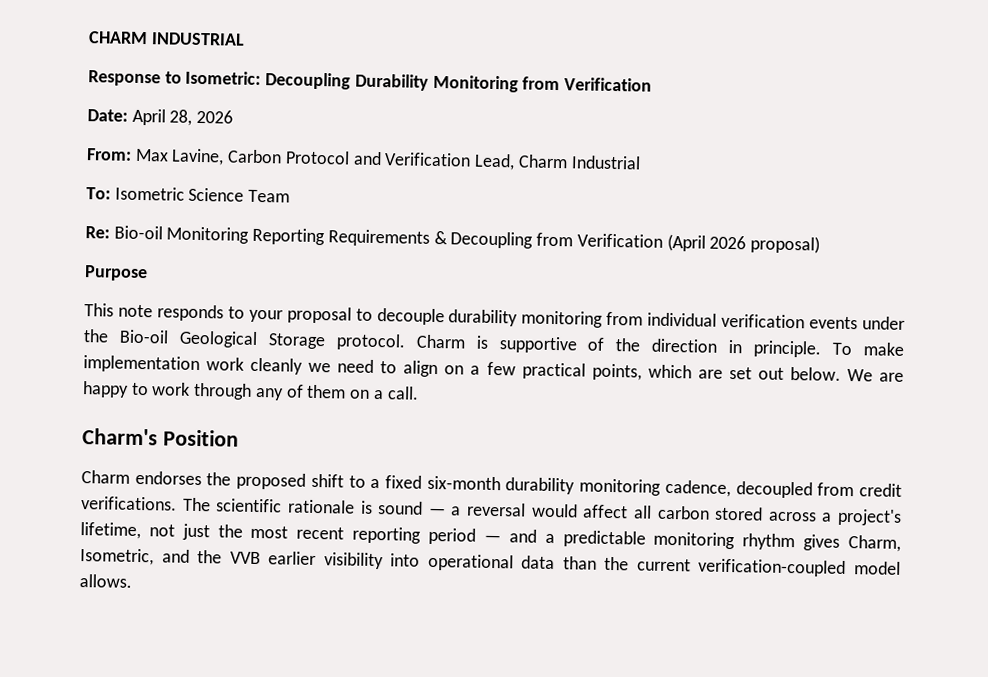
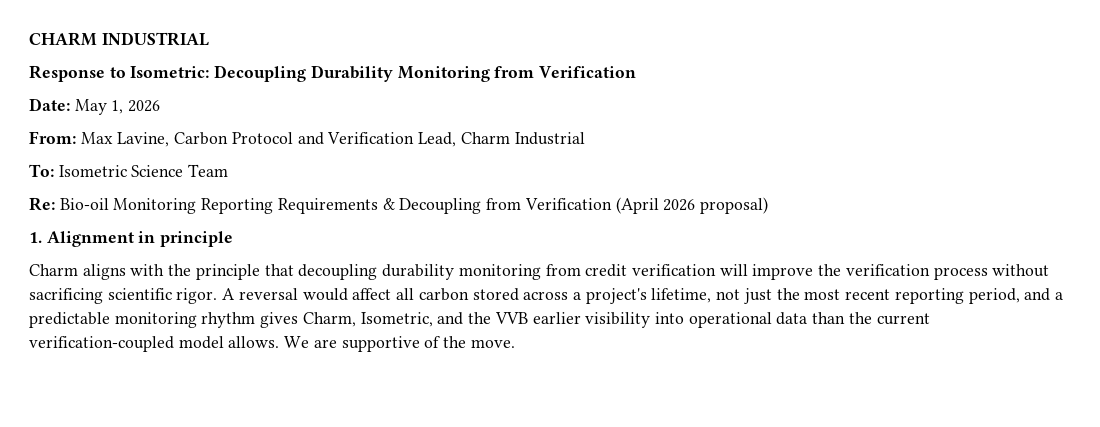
- Date: April 28, 2026
+ Date: May 1, 2026
- Purpose
- This note responds to your proposal to decouple durability monitoring from individual verification events under the Bio-oil Geological Storage protocol. Charm is supportive of the direction in principle. To make implementation work cleanly we need to align on a few practical points, which are set out below. We are happy to work through any of them on a call.
- Charm's Position
- Charm endorses the proposed shift to a fixed six-month durability monitoring cadence, decoupled from credit verifications. The scientific rationale is sound — a reversal would affect all carbon stored across a project's lifetime, not just the most recent reporting period — and a predictable monitoring rhythm gives Charm, Isometric, and the VVB earlier visibility into operational data than the current verification-coupled model allows.
+ 1. Alignment in principle
+ Charm aligns with the principle that decoupling durability monitoring from credit verification will improve the verification process without sacrificing scientific rigor. A reversal would affect all carbon stored across a project's lifetime, not just the most recent reporting period, and a predictable monitoring rhythm gives Charm, Isometric, and the VVB earlier visibility into operational data than the current verification-coupled model allows.
+ We are supportive of the move.

